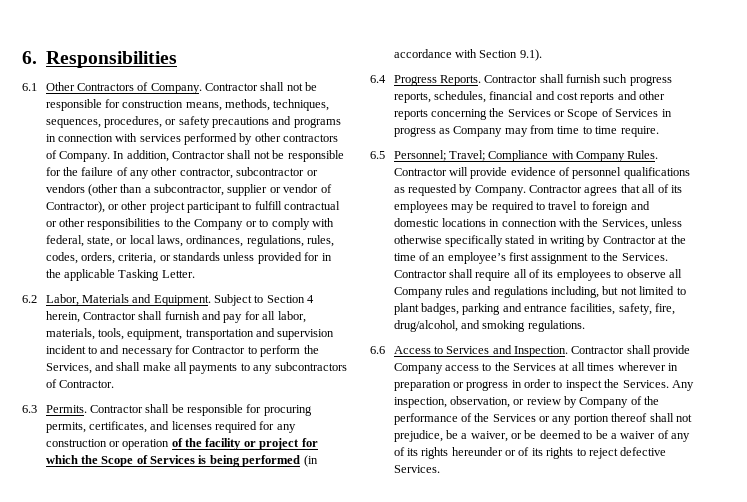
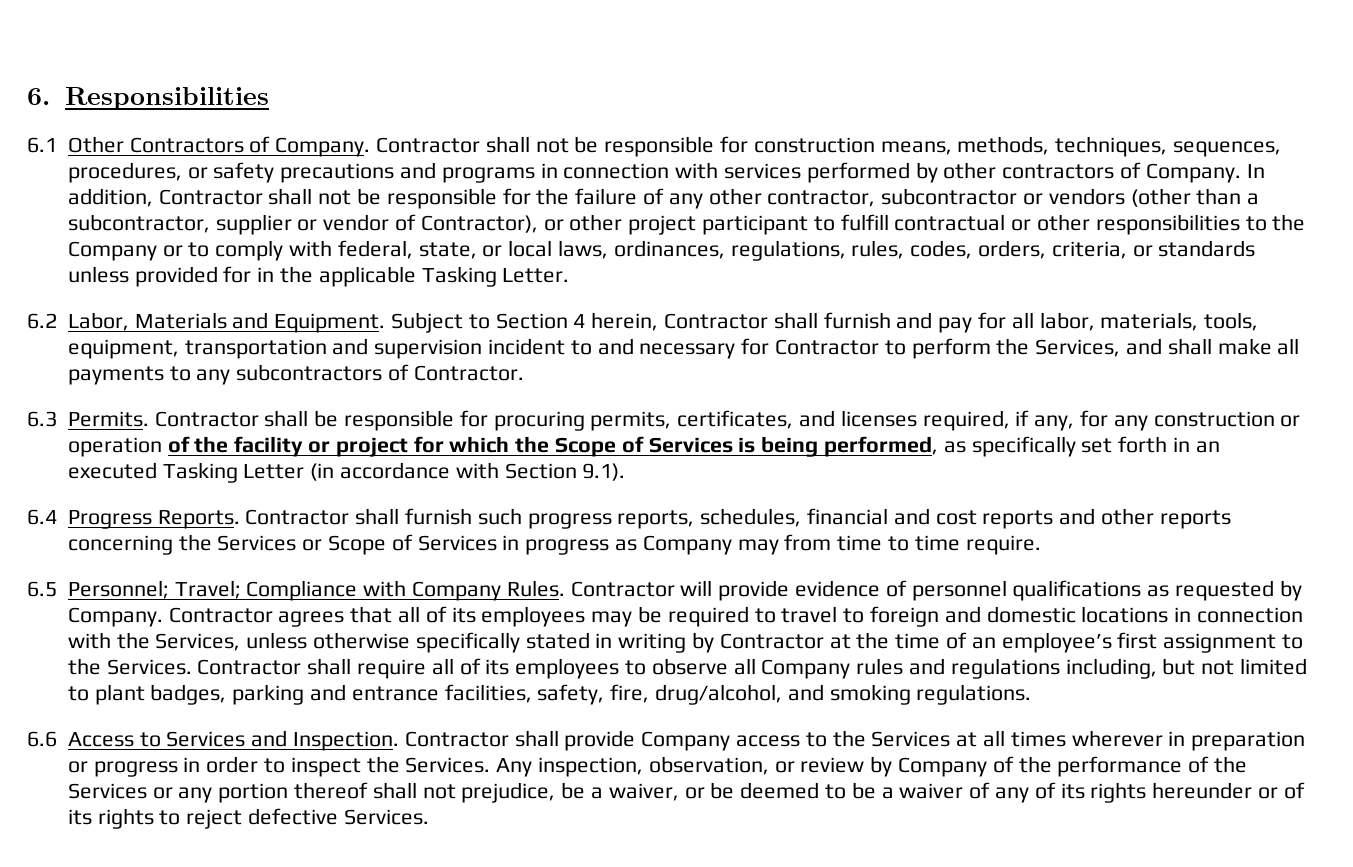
- Contractor shall be responsible for procuring permits, certificates, and licenses required for any construction or operation of the facility or project for which the Scope of Services is being performed (in accordance with Section 9.1).
+ Contractor shall be responsible for procuring permits, certificates, and licenses required, if any, for any construction or operation of the facility or project for which the Scope of Services is being performed, as specifically set forth in an executed Tasking Letter (in accordance with Section 9.1).

